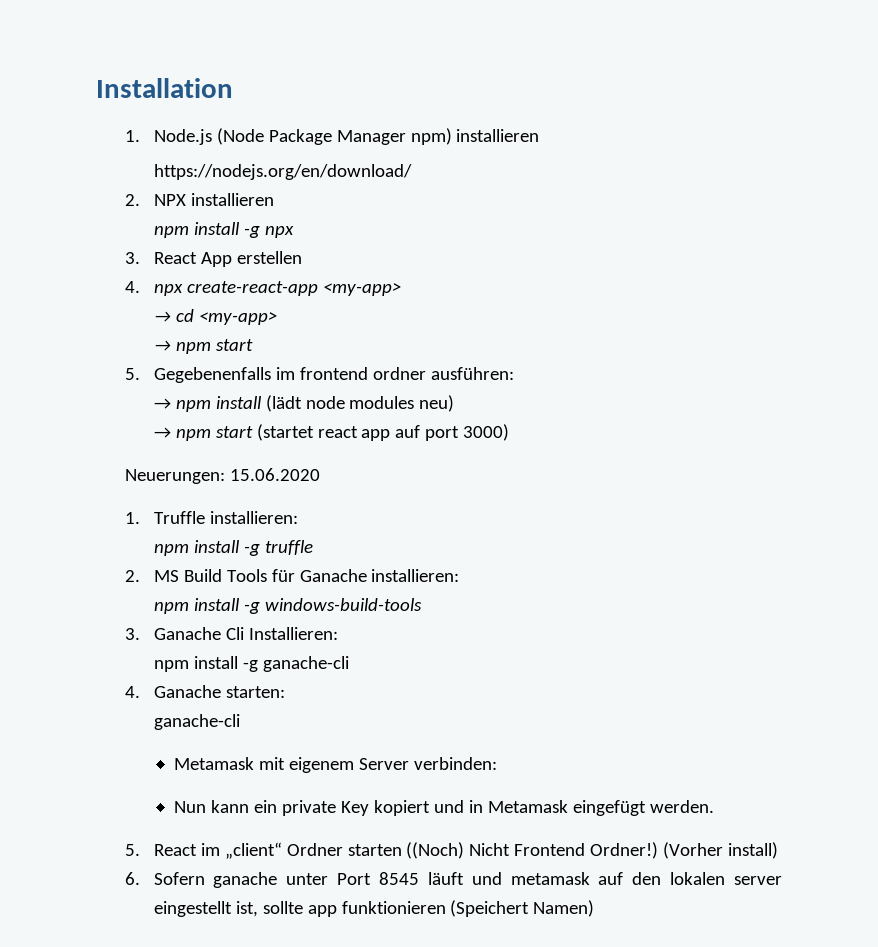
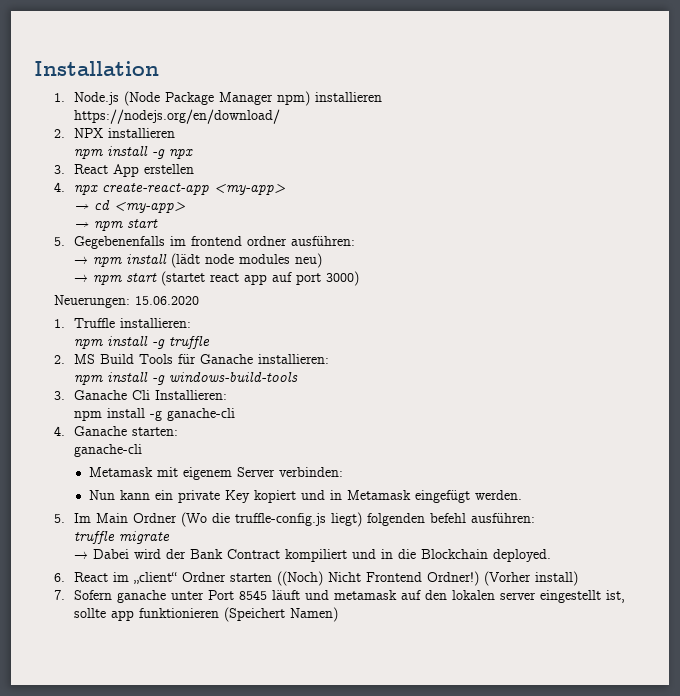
- 5. React im „client“ Ordner starten ((Noch) Nicht Frontend Ordner!)
+ 5. Im Main Ordner (Wo die truffle-config.js liegt) folgenden befehl ausführen:
+ truffle migrate
+ → Dabei wird der Bank Contract kompiliert und in die Blockchain deployed.
+ 6. React im „client“ Ordner starten ((Noch) Nicht Frontend Ordner!)
- 6. Sofern ganache unter Port 8545 läuft und metamask auf den lokalen server eingestellt ist, sollte app funktionieren (Speichert Namen)
+ 7. Sofern ganache unter Port 8545 läuft und metamask auf den lokalen server eingestellt ist, sollte app funktionieren (Speichert Namen)

